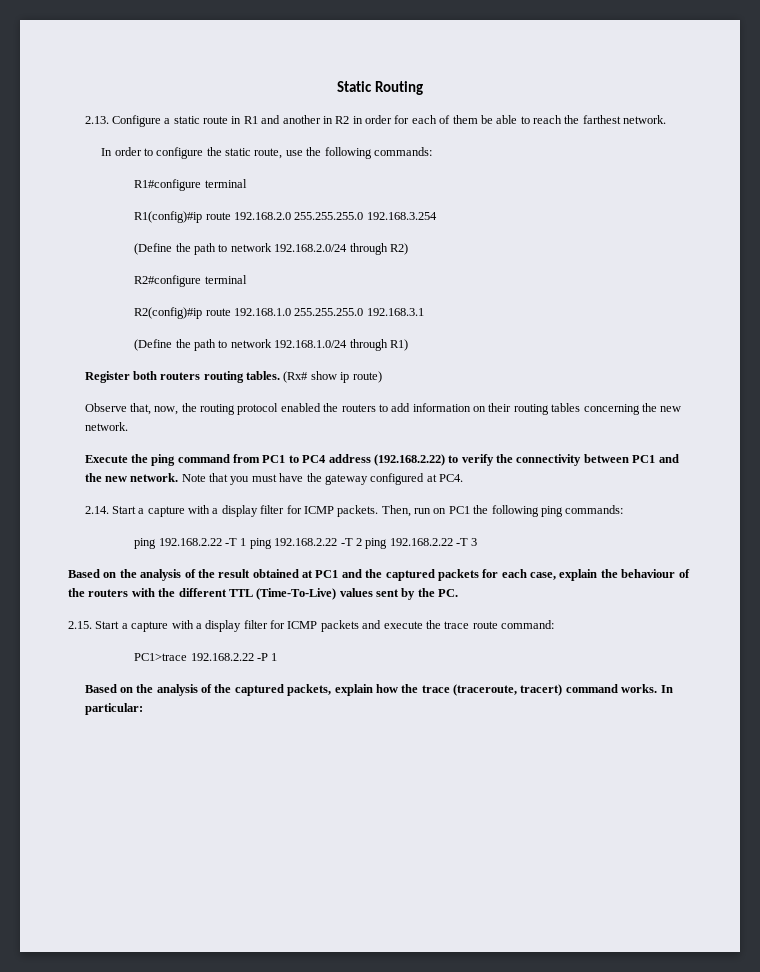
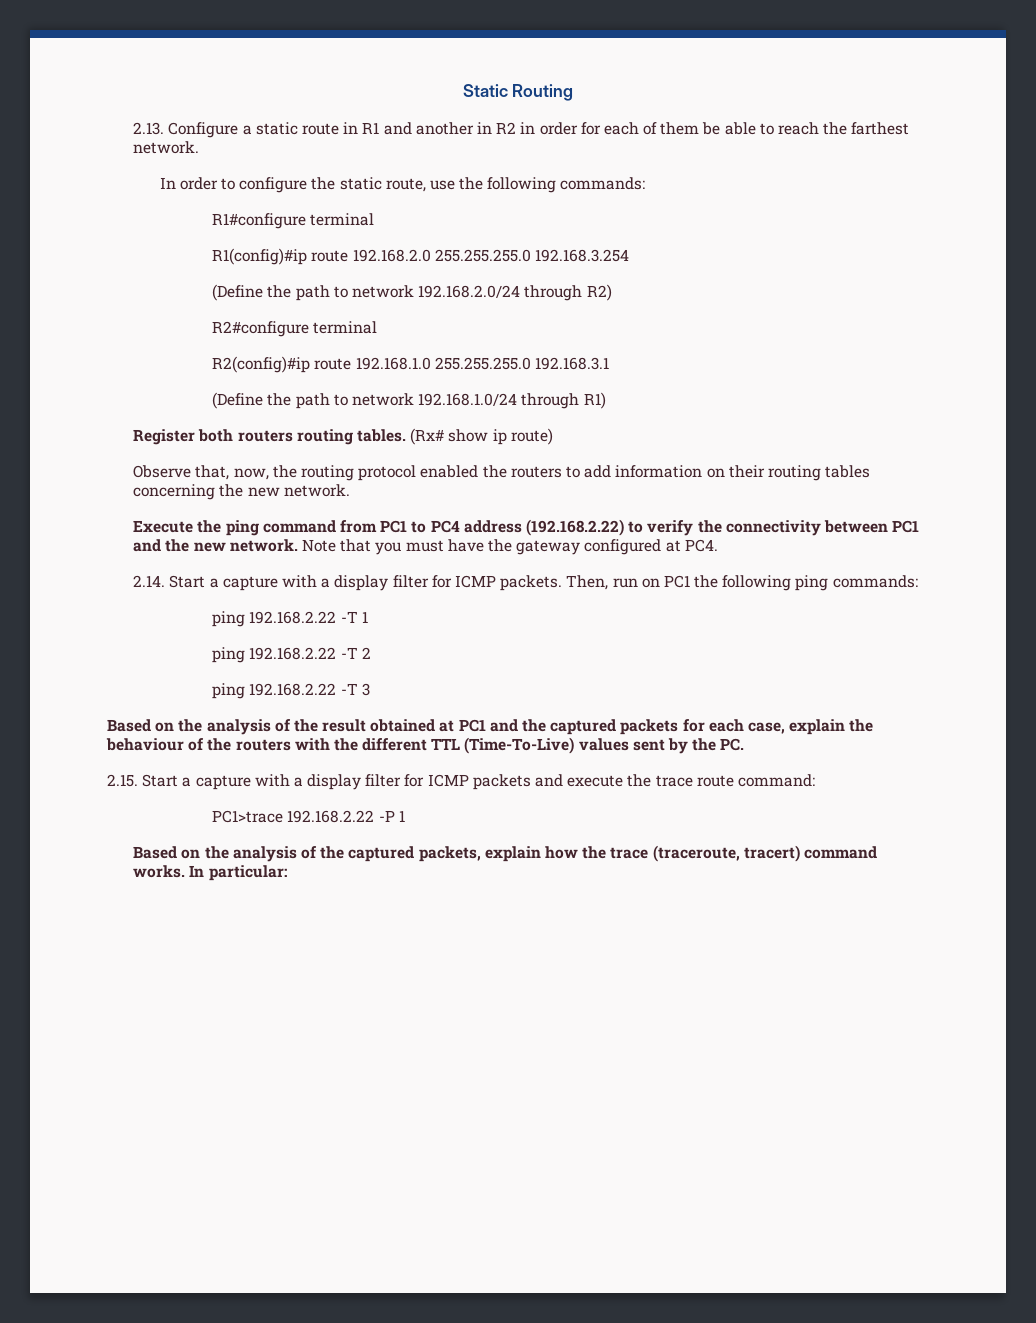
- ping 192.168.2.22 -T 1 ping 192.168.2.22 -T 2 ping 192.168.2.22 -T 3
+ ping 192.168.2.22 -T 1
+ ping 192.168.2.22 -T 2
+ ping 192.168.2.22 -T 3

